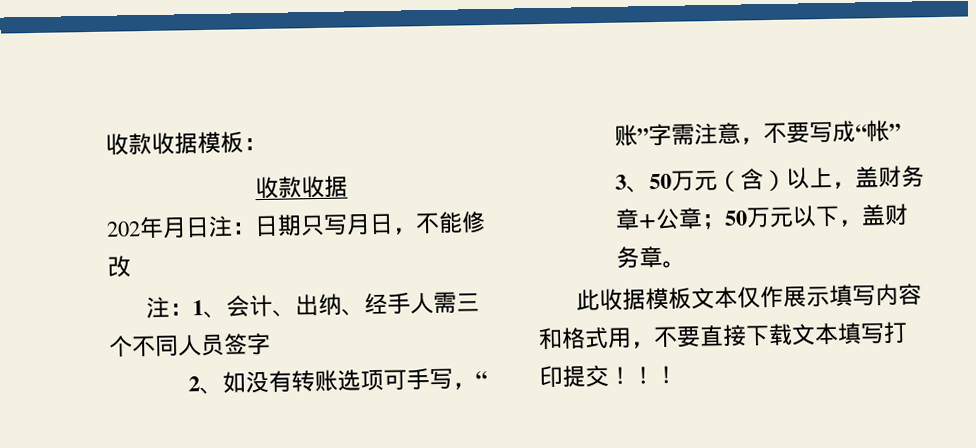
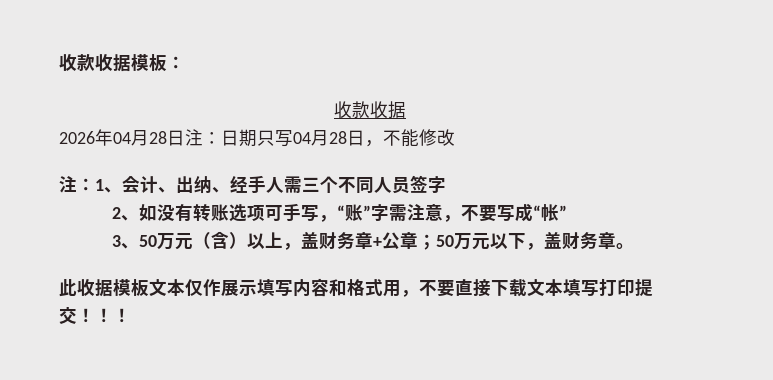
- 202年月日注：日期只写月日，不能修改
+ 2026年04月28日注：日期只写04月28日，不能修改

